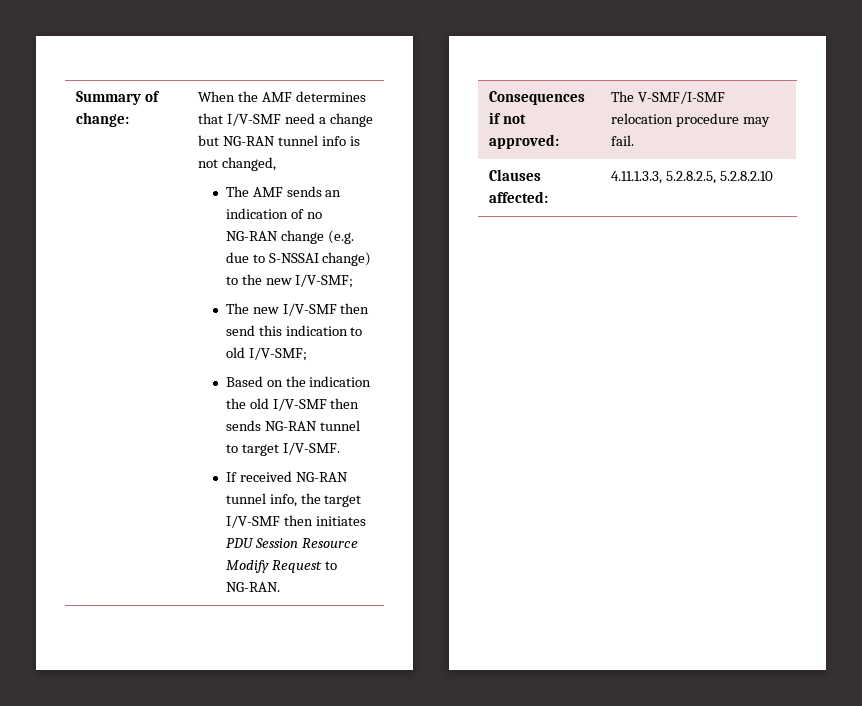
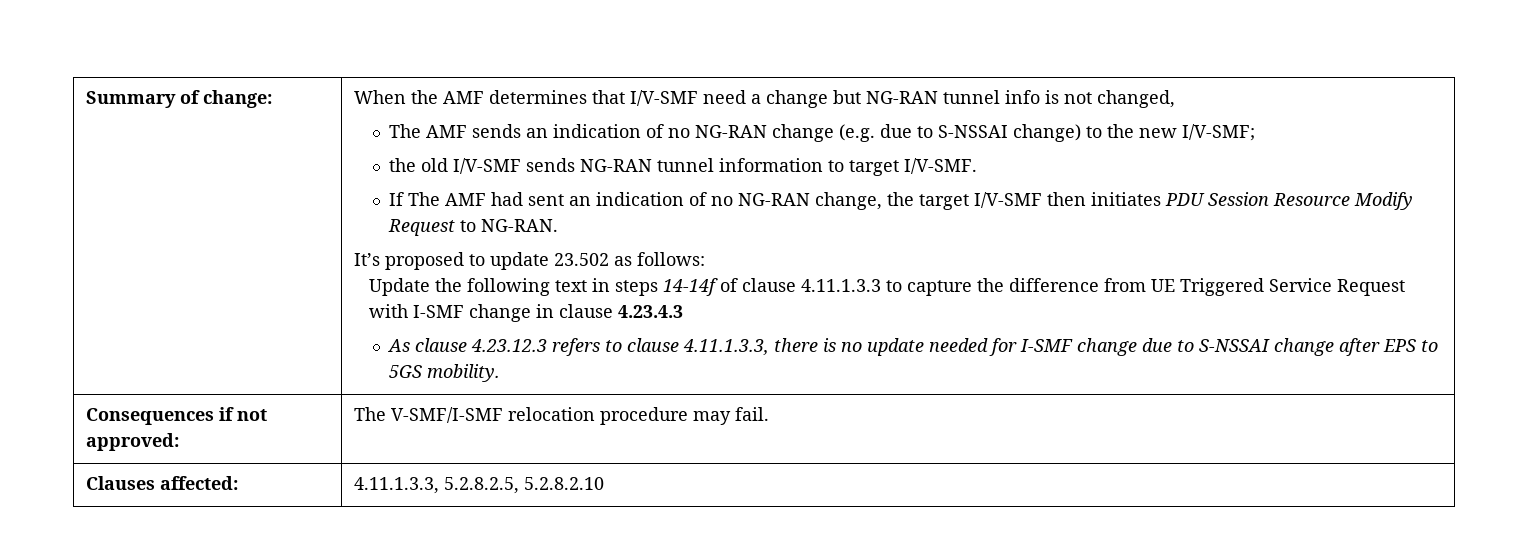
- The new I/V-SMF then send this indication to old I/V-SMF;
- Based on the indication the old I/V-SMF then sends NG-RAN tunnel to target I/V-SMF.
+ the old I/V-SMF sends NG-RAN tunnel information to target I/V-SMF.
- If received NG-RAN tunnel info, the target I/V-SMF then initiates PDU Session Resource Modify Request to NG-RAN.
+ If The AMF had sent an indication of no NG-RAN change, the target I/V-SMF then initiates PDU Session Resource Modify Request to NG-RAN.
+ It’s proposed to update 23.502 as follows:
+ Update the following text in steps 14-14f of clause 4.11.1.3.3 to capture the difference from UE Triggered Service Request with I-SMF change in clause 4.23.4.3
+ As clause 4.23.12.3 refers to clause 4.11.1.3.3, there is no update needed for I-SMF change due to S-NSSAI change after EPS to 5GS mobility.

